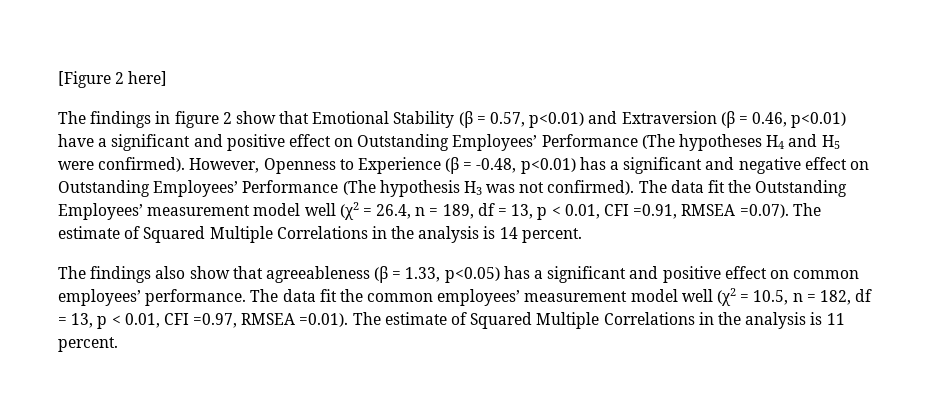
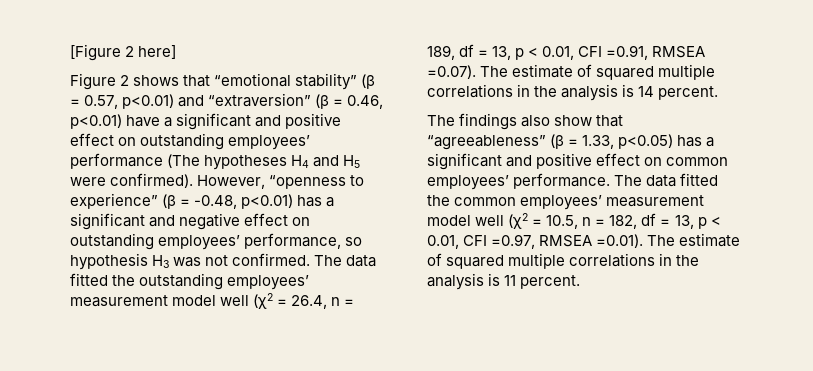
- The findings in figure 2 show that Emotional Stability (β = 0.57, p<0.01) and Extraversion (β = 0.46, p<0.01) have a significant and positive effect on Outstanding Employees’ Performance (The hypotheses H4 and H5 were confirmed).
+ Figure 2 shows that “emotional stability” (β = 0.57, p<0.01) and “extraversion” (β = 0.46, p<0.01) have a significant and positive effect on outstanding employees’ performance (The hypotheses H4 and H5 were confirmed).
- However, Openness to Experience (β = -0.48, p<0.01) has a significant and negative effect on Outstanding Employees’ Performance (The hypothesis H3 was not confirmed). The data fit the Outstanding Employees’ measurement model well (χ2 = 26.4, n = 189, df = 13, p < 0.01, CFI =0.91, RMSEA =0.07). The estimate of Squared Multiple Correlations in the analysis is 14 percent.
+ However, “openness to experience” (β = -0.48, p<0.01) has a significant and negative effect on outstanding employees’ performance, so hypothesis H3 was not confirmed. The data fitted the outstanding employees’ measurement model well (χ2 = 26.4, n = 189, df = 13, p < 0.01, CFI =0.91, RMSEA =0.07). The estimate of squared multiple correlations in the analysis is 14 percent.
- The findings also show that agreeableness (β = 1.33, p<0.05) has a significant and positive effect on common employees’ performance.
+ The findings also show that “agreeableness” (β = 1.33, p<0.05) has a significant and positive effect on common employees’ performance.
- The data fit the common employees’ measurement model well (χ2 = 10.5, n = 182, df = 13, p < 0.01, CFI =0.97, RMSEA =0.01). The estimate of Squared Multiple Correlations in the analysis is 11 percent.
+ The data fitted the common employees’ measurement model well (χ2 = 10.5, n = 182, df = 13, p < 0.01, CFI =0.97, RMSEA =0.01). The estimate of squared multiple correlations in the analysis is 11 percent.

